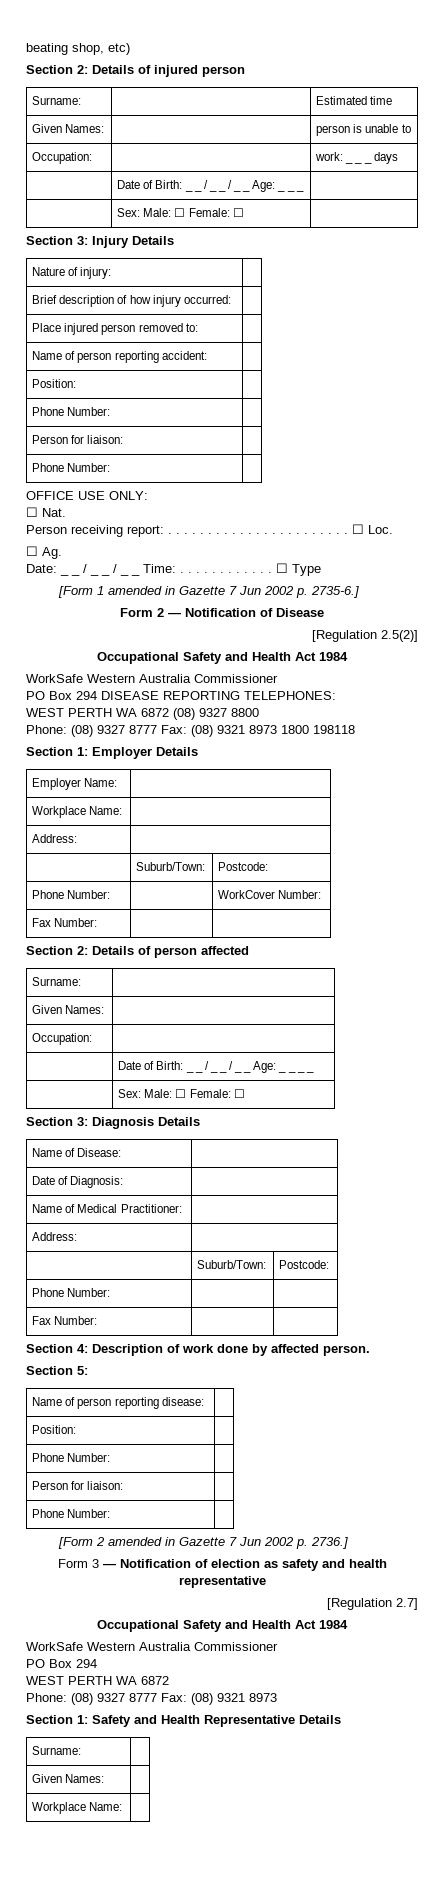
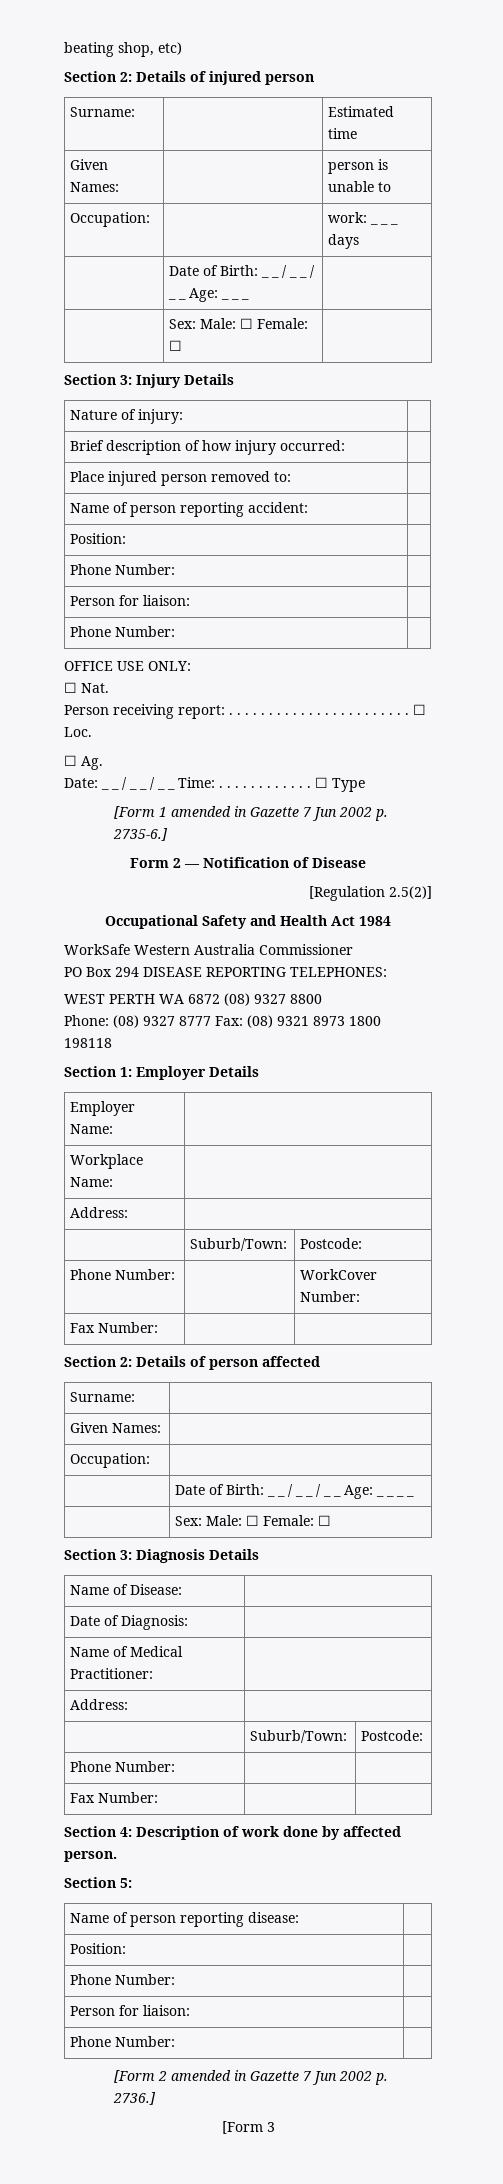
- Form 3 — Notification of election as safety and health representative
- [Regulation 2.7]
- Occupational Safety and Health Act 1984
- WorkSafe Western Australia Commissioner
- PO Box 294
- WEST PERTH WA 6872
- Phone: (08) 9327 8777 Fax: (08) 9321 8973
- Section 1: Safety and Health Representative Details
- Surname: |
- Given Names: |
- Workplace Name: |
+ [Form 3

